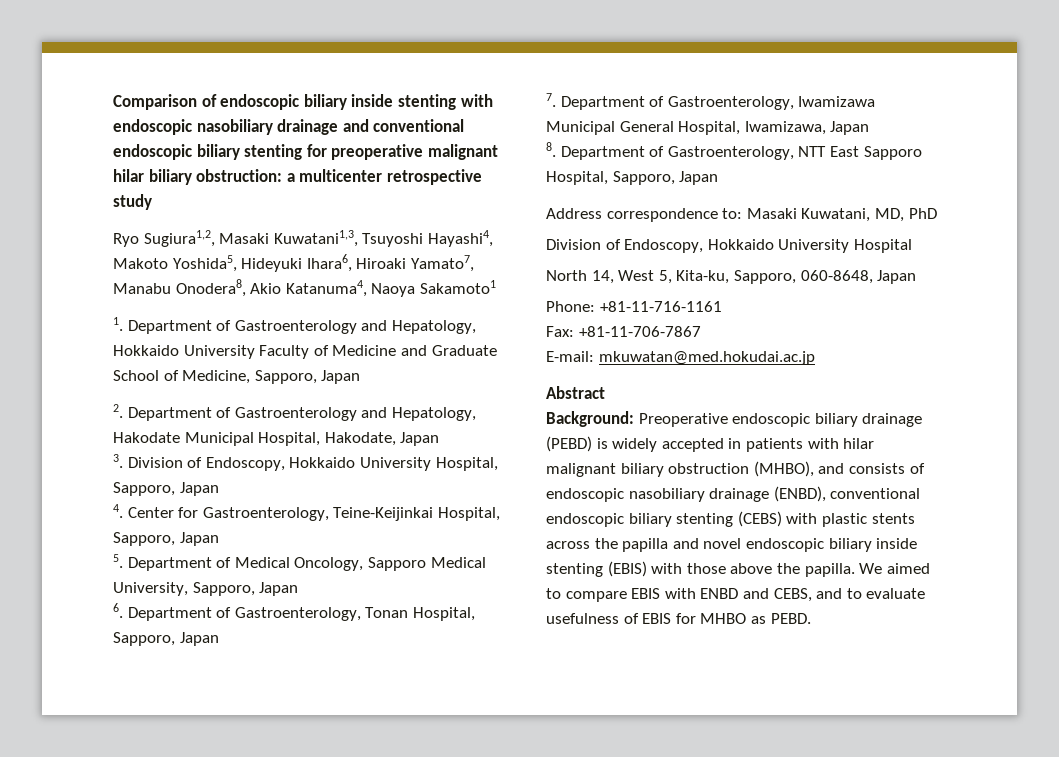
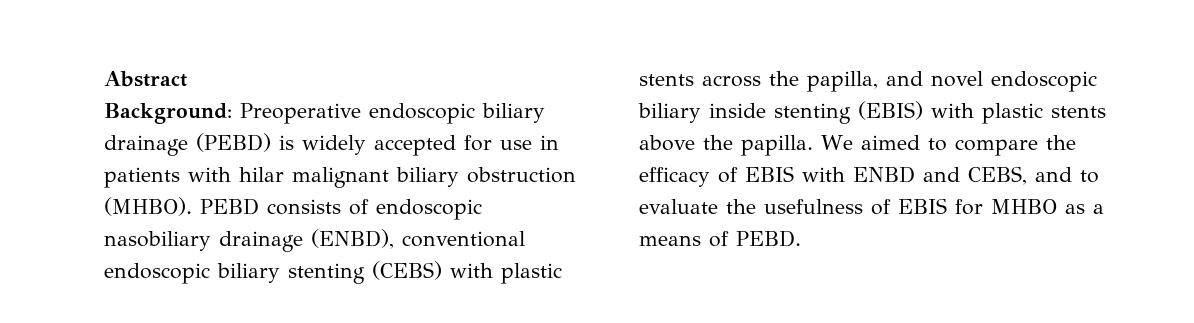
- Comparison of endoscopic biliary inside stenting with endoscopic nasobiliary drainage and conventional endoscopic biliary stenting for preoperative malignant hilar biliary obstruction: a multicenter retrospective study
- Ryo Sugiura1,2, Masaki Kuwatani1,3, Tsuyoshi Hayashi4, Makoto Yoshida5, Hideyuki Ihara6, Hiroaki Yamato7, Manabu Onodera8, Akio Katanuma4, Naoya Sakamoto1
- 1. Department of Gastroenterology and Hepatology, Hokkaido University Faculty of Medicine and Graduate School of Medicine, Sapporo, Japan
- 2. Department of Gastroenterology and Hepatology, Hakodate Municipal Hospital, Hakodate, Japan
- 3. Division of Endoscopy, Hokkaido University Hospital, Sapporo, Japan
- 4. Center for Gastroenterology, Teine-Keijinkai Hospital, Sapporo, Japan
- 5. Department of Medical Oncology, Sapporo Medical University, Sapporo, Japan
- 6. Department of Gastroenterology, Tonan Hospital, Sapporo, Japan
- 7. Department of Gastroenterology, Iwamizawa Municipal General Hospital, Iwamizawa, Japan
- 8. Department of Gastroenterology, NTT East Sapporo Hospital, Sapporo, Japan
- Address correspondence to: Masaki Kuwatani, MD, PhD
- Division of Endoscopy, Hokkaido University Hospital
- North 14, West 5, Kita-ku, Sapporo, 060-8648, Japan
- Phone: +81-11-716-1161
- Fax: +81-11-706-7867
- E-mail: mkuwatan@med.hokudai.ac.jp
- Background: Preoperative endoscopic biliary drainage (PEBD) is widely accepted in patients with hilar malignant biliary obstruction (MHBO), and consists of endoscopic nasobiliary drainage (ENBD), conventional endoscopic biliary stenting (CEBS) with plastic stents across the papilla and novel endoscopic biliary inside stenting (EBIS) with those above the papilla.
+ Background: Preoperative endoscopic biliary drainage (PEBD) is widely accepted for use in patients with hilar malignant biliary obstruction (MHBO). PEBD consists of endoscopic nasobiliary drainage (ENBD), conventional endoscopic biliary stenting (CEBS) with plastic stents across the papilla, and novel endoscopic biliary inside stenting (EBIS) with plastic stents above the papilla.
- We aimed to compare EBIS with ENBD and CEBS, and to evaluate usefulness of EBIS for MHBO as PEBD.
+ We aimed to compare the efficacy of EBIS with ENBD and CEBS, and to evaluate the usefulness of EBIS for MHBO as a means of PEBD.

